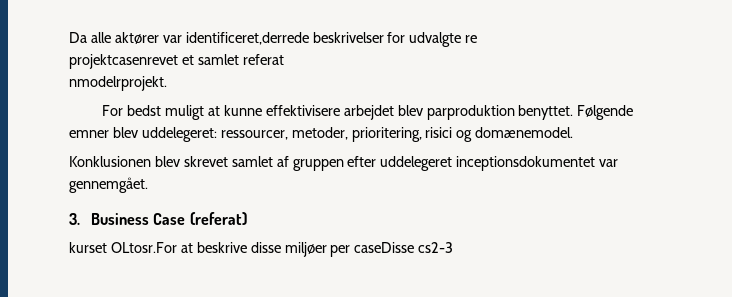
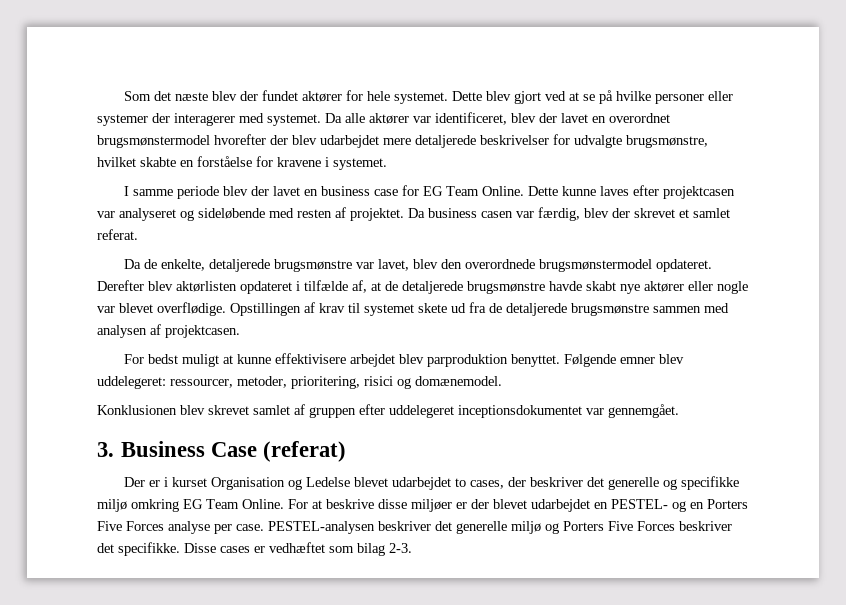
- Da alle aktører var identificeret,derrede beskrivelser for udvalgte re
- projektcasenrevet et samlet referat
- nmodelrprojekt.
+ Som det næste blev der fundet aktører for hele systemet. Dette blev gjort ved at se på hvilke personer eller systemer der interagerer med systemet. Da alle aktører var identificeret, blev der lavet en overordnet brugsmønstermodel hvorefter der blev udarbejdet mere detaljerede beskrivelser for udvalgte brugsmønstre, hvilket skabte en forståelse for kravene i systemet.
+ I samme periode blev der lavet en business case for EG Team Online. Dette kunne laves efter projektcasen var analyseret og sideløbende med resten af projektet. Da business casen var færdig, blev der skrevet et samlet referat.
+ Da de enkelte, detaljerede brugsmønstre var lavet, blev den overordnede brugsmønstermodel opdateret. Derefter blev aktørlisten opdateret i tilfælde af, at de detaljerede brugsmønstre havde skabt nye aktører eller nogle var blevet overflødige. Opstillingen af krav til systemet skete ud fra de detaljerede brugsmønstre sammen med analysen af projektcasen.
- kurset OLtosr.For at beskrive disse miljøer per caseDisse cs2-3
+ Der er i kurset Organisation og Ledelse blevet udarbejdet to cases, der beskriver det generelle og specifikke miljø omkring EG Team Online. For at beskrive disse miljøer er der blevet udarbejdet en PESTEL- og en Porters Five Forces analyse per case. PESTEL-analysen beskriver det generelle miljø og Porters Five Forces beskriver det specifikke. Disse cases er vedhæftet som bilag 2-3.

